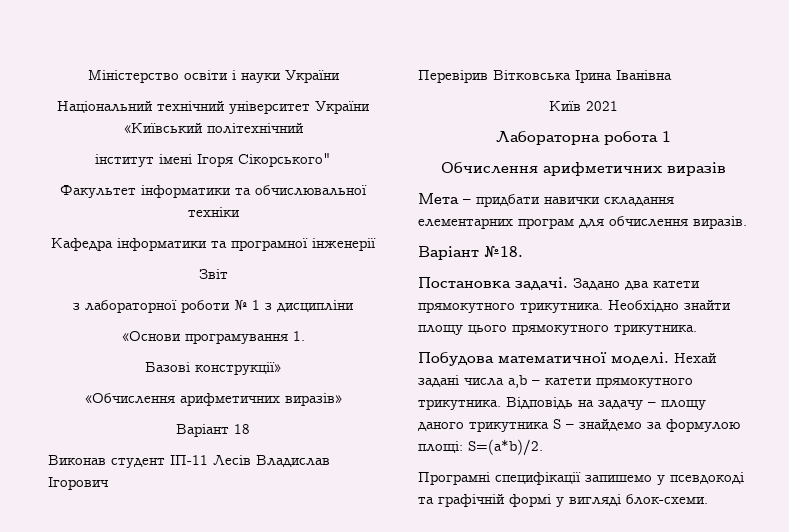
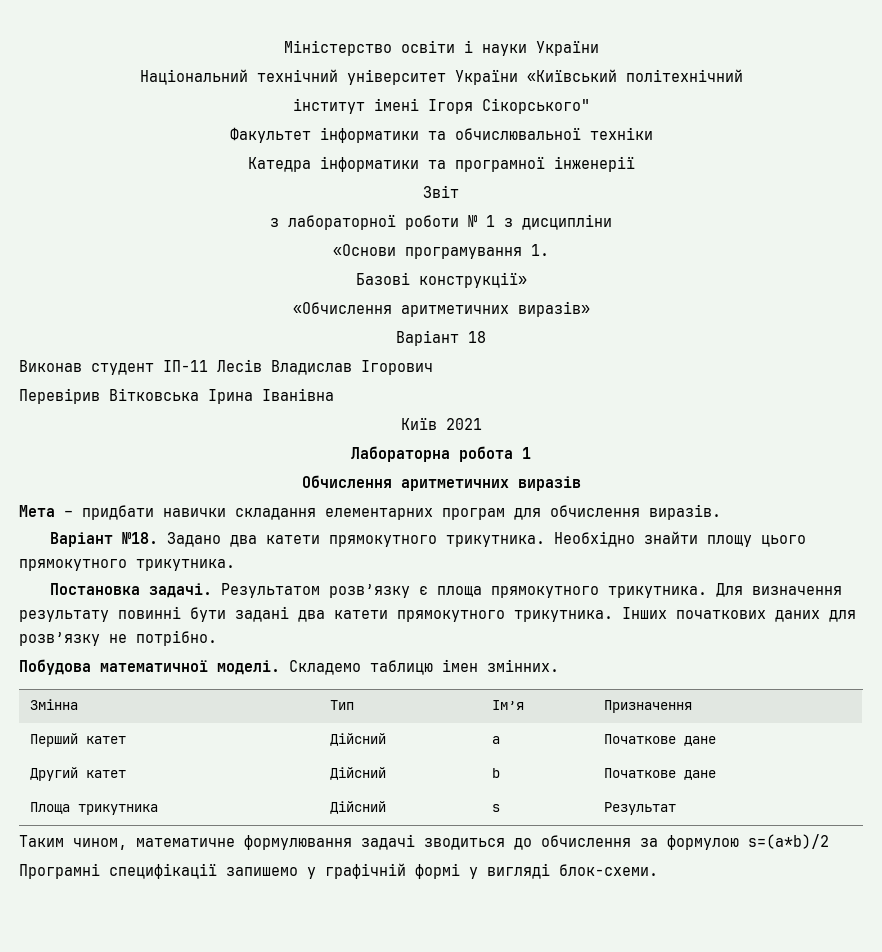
- Кафедра інформатики та програмної інженерії
+ Катедра інформатики та програмної інженерії
- «Обчислення арифметичних виразів»
+ «Обчислення аритметичних виразів»
- Обчислення арифметичних виразів
+ Обчислення аритметичних виразів
- Варіант №18.
- Постановка задачі. Задано два катети прямокутного трикутника.
+ Варіант №18. Задано два катети прямокутного трикутника.
- Побудова математичної моделі. Нехай задані числа a,b – катети прямокутного трикутника. Відповідь на задачу – площу даного трикутника S – знайдемо за формулою площі: S=(a*b)/2.
+ Постановка задачі. Результатом розв’язку є площа прямокутного трикутника. Для визначення результату повинні бути задані два катети прямокутного трикутника. Інших початкових даних для розв’язку не потрібно.
+ Побудова математичної моделі. Складемо таблицю імен змінних.
+ Змінна | Тип | Ім’я | Призначення
+ Перший катет | Дійсний | a | Початкове дане
+ Другий катет | Дійсний | b | Початкове дане
+ Площа трикутника | Дійсний | s | Результат
+ Таким чином, математичне формулювання задачі зводиться до обчислення за формулою s=(a*b)/2
- Програмні специфікації запишемо у псевдокоді та графічній формі у вигляді блок-схеми.
+ Програмні специфікації запишемо у графічній формі у вигляді блок-схеми.

